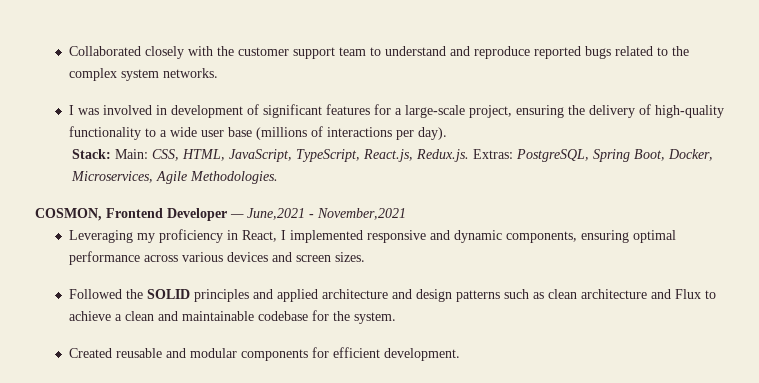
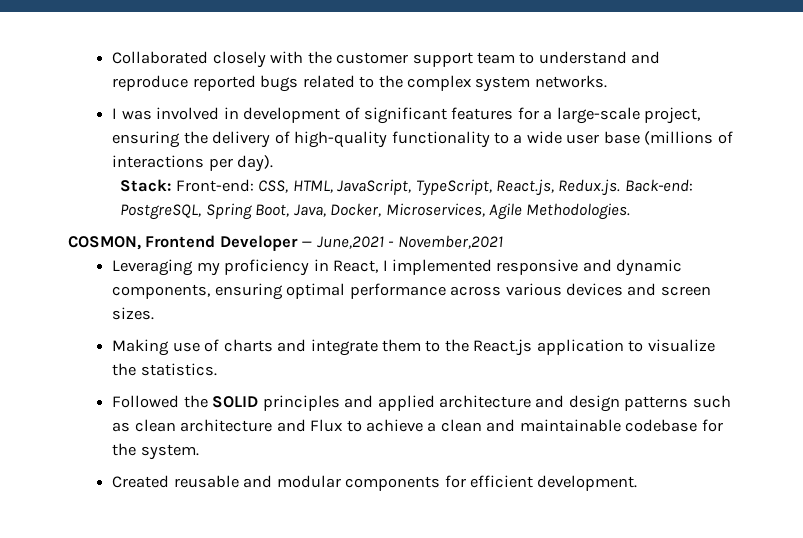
- Stack: Main: CSS, HTML, JavaScript, TypeScript, React.js, Redux.js. Extras: PostgreSQL, Spring Boot, Docker, Microservices, Agile Methodologies.
+ Stack: Front-end: CSS, HTML, JavaScript, TypeScript, React.js, Redux.js. Back-end: PostgreSQL, Spring Boot, Java, Docker, Microservices, Agile Methodologies.
+ Making use of charts and integrate them to the React.js application to visualize the statistics.

